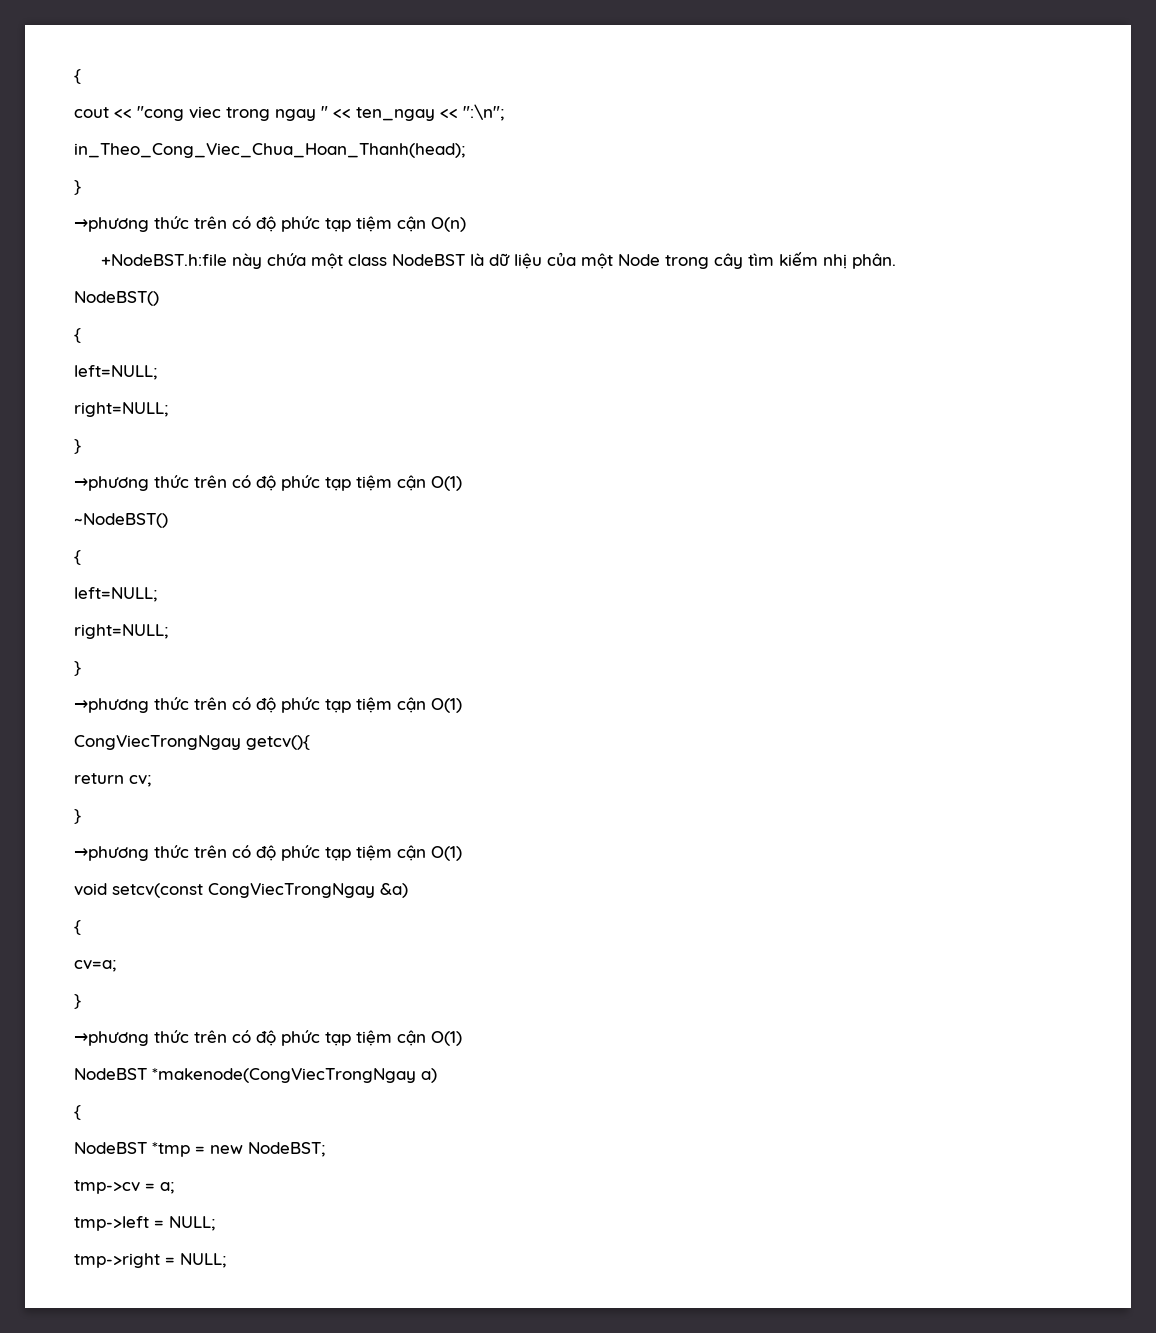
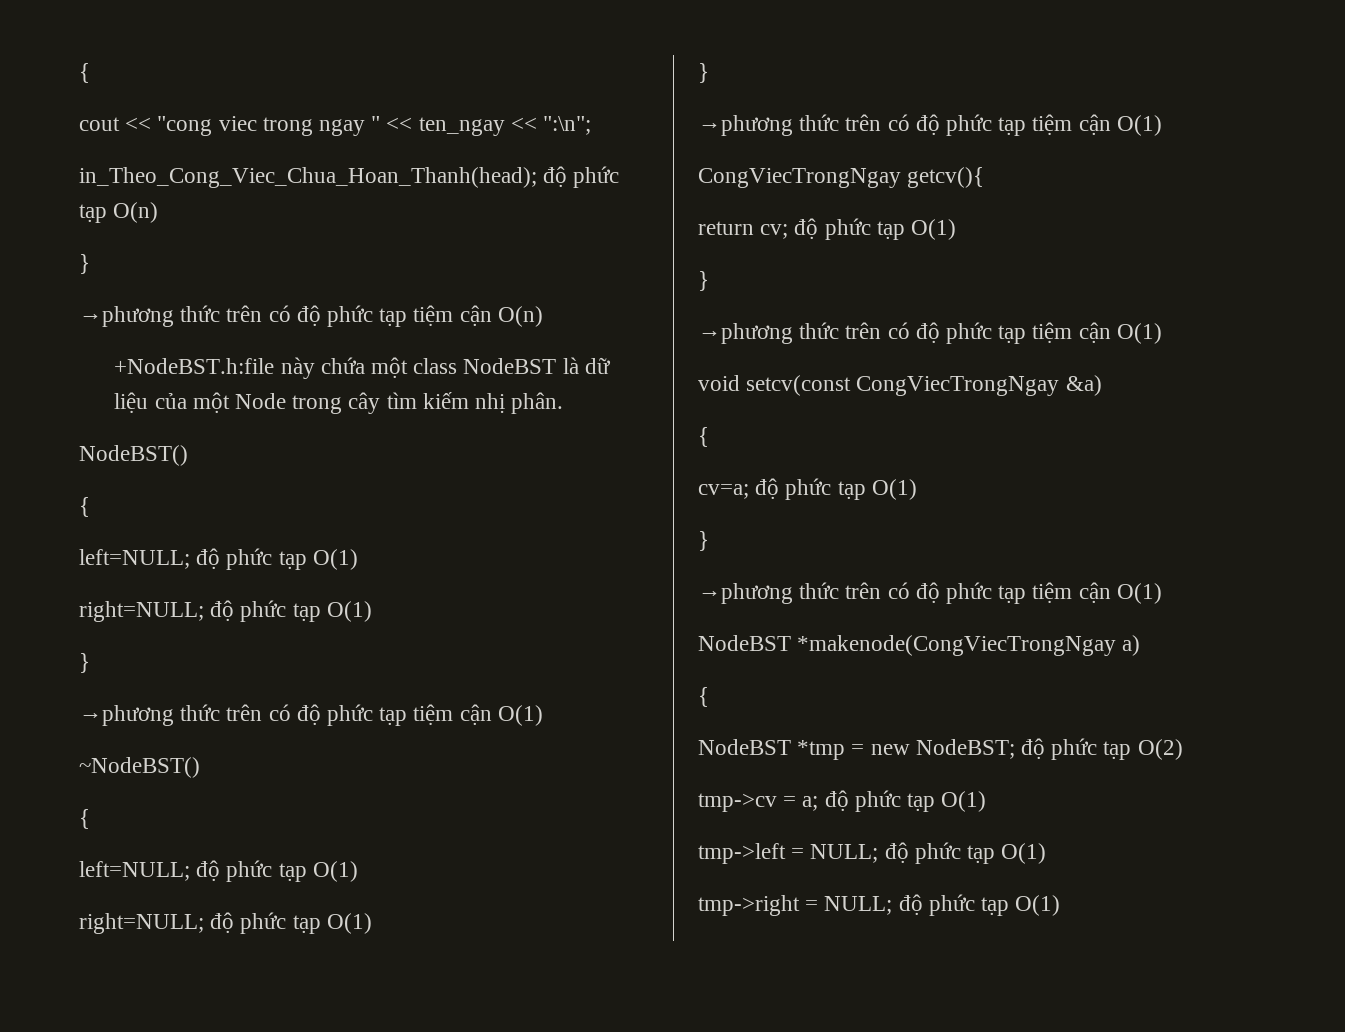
- in_Theo_Cong_Viec_Chua_Hoan_Thanh(head);
+ in_Theo_Cong_Viec_Chua_Hoan_Thanh(head); độ phức tạp O(n)
  NodeBST()
  {
- left=NULL;
- right=NULL;
+ left=NULL; độ phức tạp O(1)
+ right=NULL; độ phức tạp O(1)
  ~NodeBST()
  {
- left=NULL;
- right=NULL;
+ left=NULL; độ phức tạp O(1)
+ right=NULL; độ phức tạp O(1)
- return cv;
+ return cv; độ phức tạp O(1)
- cv=a;
+ cv=a; độ phức tạp O(1)
- NodeBST *tmp = new NodeBST;
+ NodeBST *tmp = new NodeBST; độ phức tạp O(2)
- tmp->cv = a;
+ tmp->cv = a; độ phức tạp O(1)
- tmp->left = NULL;
+ tmp->left = NULL; độ phức tạp O(1)
- tmp->right = NULL;
+ tmp->right = NULL; độ phức tạp O(1)

